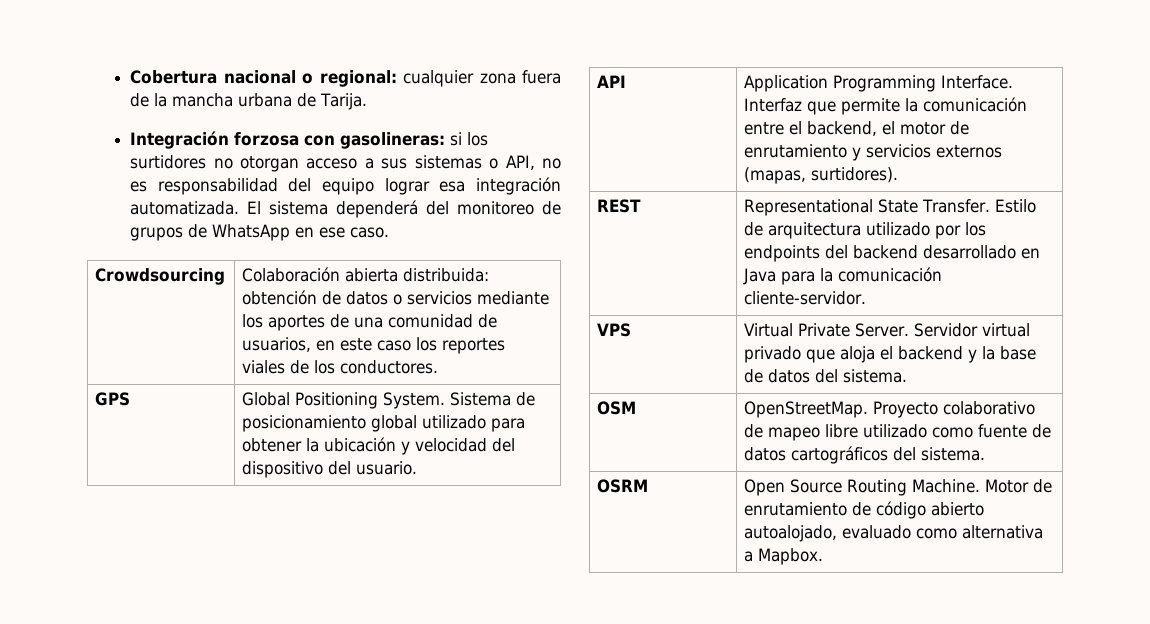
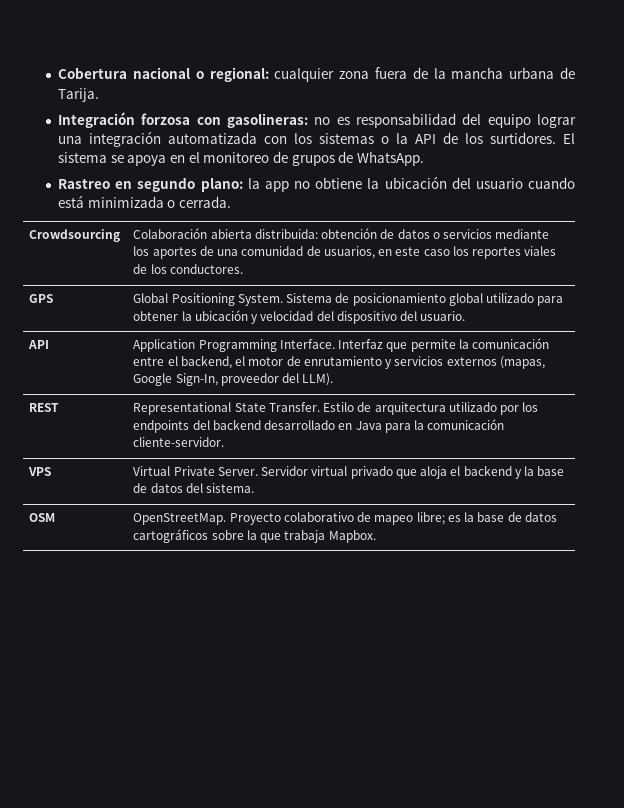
- Integración forzosa con gasolineras: si los surtidores no otorgan acceso a sus sistemas o API, no es responsabilidad del equipo lograr esa integración automatizada. El sistema dependerá del monitoreo de grupos de WhatsApp en ese caso.
+ Integración forzosa con gasolineras: no es responsabilidad del equipo lograr una integración automatizada con los sistemas o la API de los surtidores. El sistema se apoya en el monitoreo de grupos de WhatsApp.
+ Rastreo en segundo plano: la app no obtiene la ubicación del usuario cuando está minimizada o cerrada.
- API | Application Programming Interface. Interfaz que permite la comunicación entre el backend, el motor de enrutamiento y servicios externos (mapas, surtidores).
+ API | Application Programming Interface. Interfaz que permite la comunicación entre el backend, el motor de enrutamiento y servicios externos (mapas, Google Sign-In, proveedor del LLM).
- OSM | OpenStreetMap. Proyecto colaborativo de mapeo libre utilizado como fuente de datos cartográficos del sistema.
- OSRM | Open Source Routing Machine. Motor de enrutamiento de código abierto autoalojado, evaluado como alternativa a Mapbox.
+ OSM | OpenStreetMap. Proyecto colaborativo de mapeo libre; es la base de datos cartográficos sobre la que trabaja Mapbox.

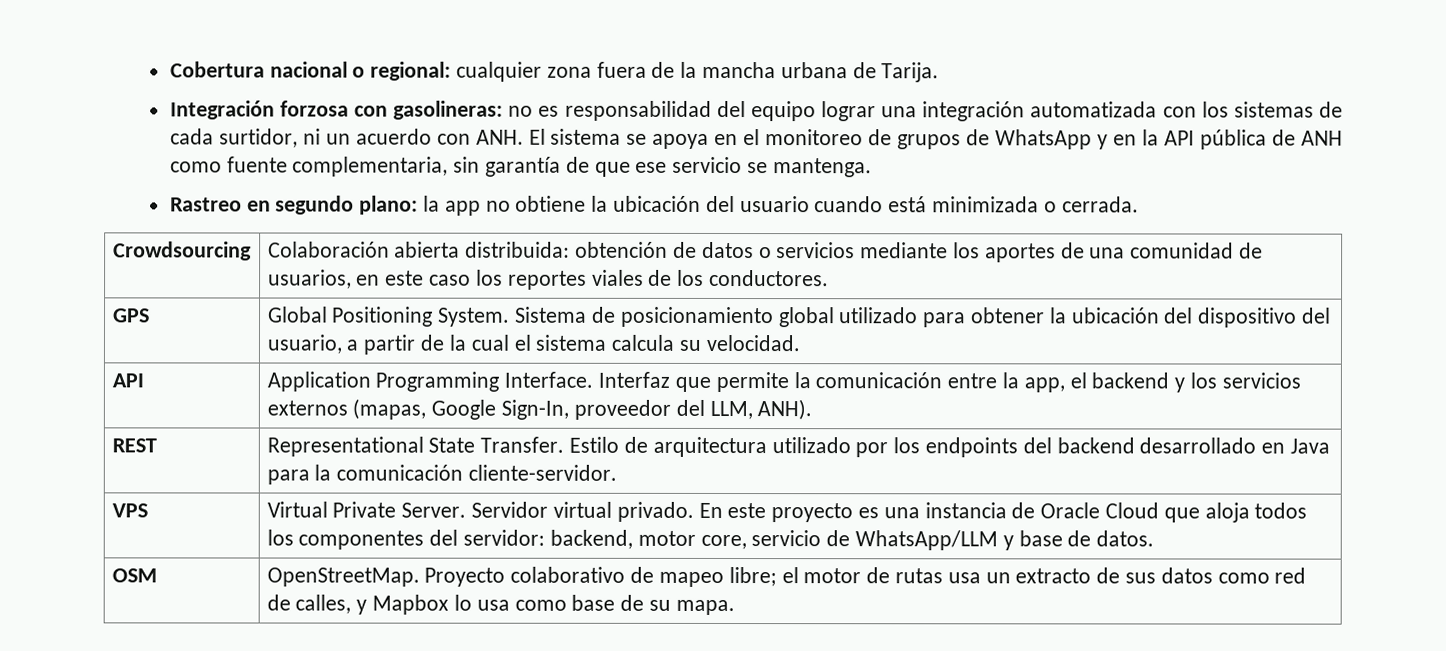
- Integración forzosa con gasolineras: no es responsabilidad del equipo lograr una integración automatizada con los sistemas o la API de los surtidores. El sistema se apoya en el monitoreo de grupos de WhatsApp.
+ Integración forzosa con gasolineras: no es responsabilidad del equipo lograr una integración automatizada con los sistemas de cada surtidor, ni un acuerdo con ANH. El sistema se apoya en el monitoreo de grupos de WhatsApp y en la API pública de ANH como fuente complementaria, sin garantía de que ese servicio se mantenga.
- GPS | Global Positioning System. Sistema de posicionamiento global utilizado para obtener la ubicación y velocidad del dispositivo del usuario.
+ GPS | Global Positioning System. Sistema de posicionamiento global utilizado para obtener la ubicación del dispositivo del usuario, a partir de la cual el sistema calcula su velocidad.
- API | Application Programming Interface. Interfaz que permite la comunicación entre el backend, el motor de enrutamiento y servicios externos (mapas, Google Sign-In, proveedor del LLM).
+ API | Application Programming Interface. Interfaz que permite la comunicación entre la app, el backend y los servicios externos (mapas, Google Sign-In, proveedor del LLM, ANH).
- VPS | Virtual Private Server. Servidor virtual privado que aloja el backend y la base de datos del sistema.
+ VPS | Virtual Private Server. Servidor virtual privado. En este proyecto es una instancia de Oracle Cloud que aloja todos los componentes del servidor: backend, motor core, servicio de WhatsApp/LLM y base de datos.
- OSM | OpenStreetMap. Proyecto colaborativo de mapeo libre; es la base de datos cartográficos sobre la que trabaja Mapbox.
+ OSM | OpenStreetMap. Proyecto colaborativo de mapeo libre; el motor de rutas usa un extracto de sus datos como red de calles, y Mapbox lo usa como base de su mapa.

